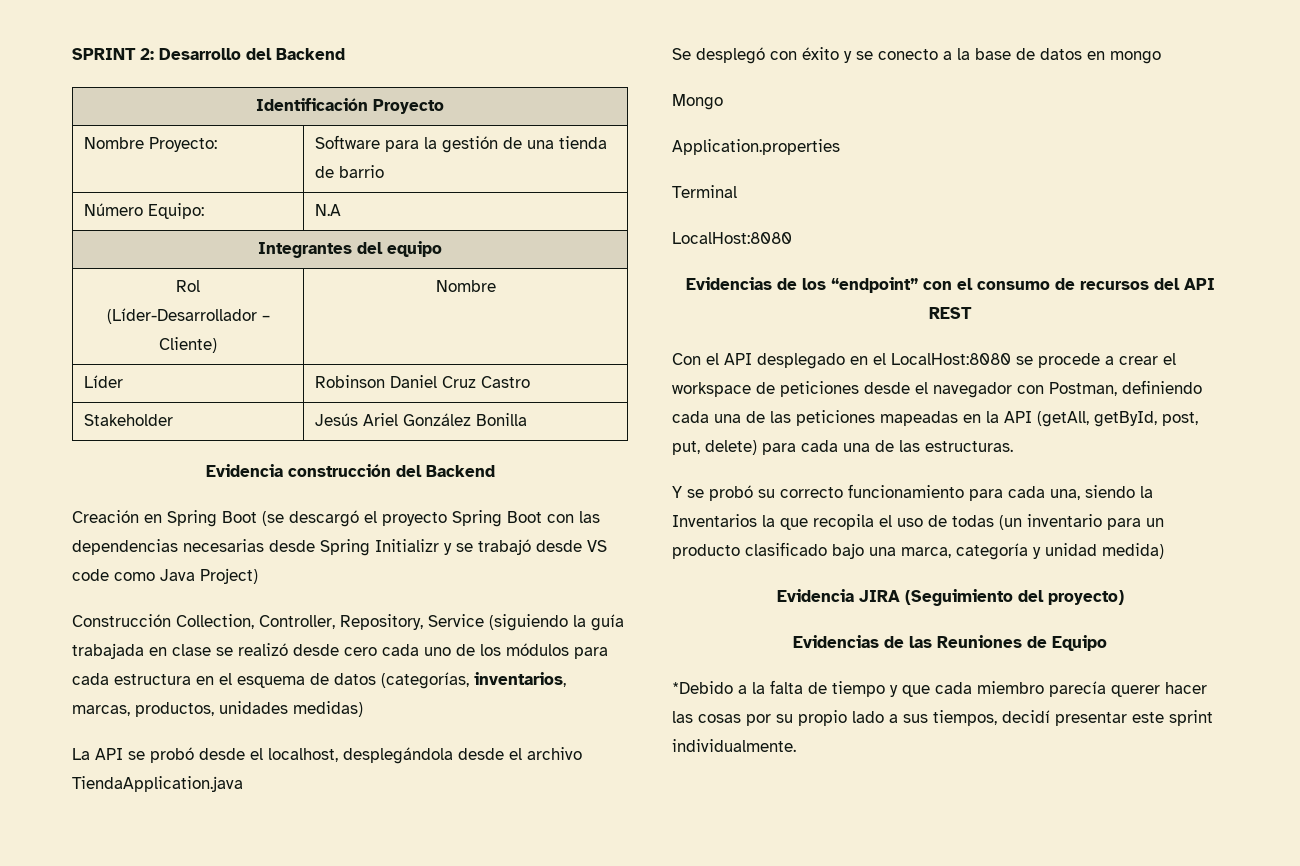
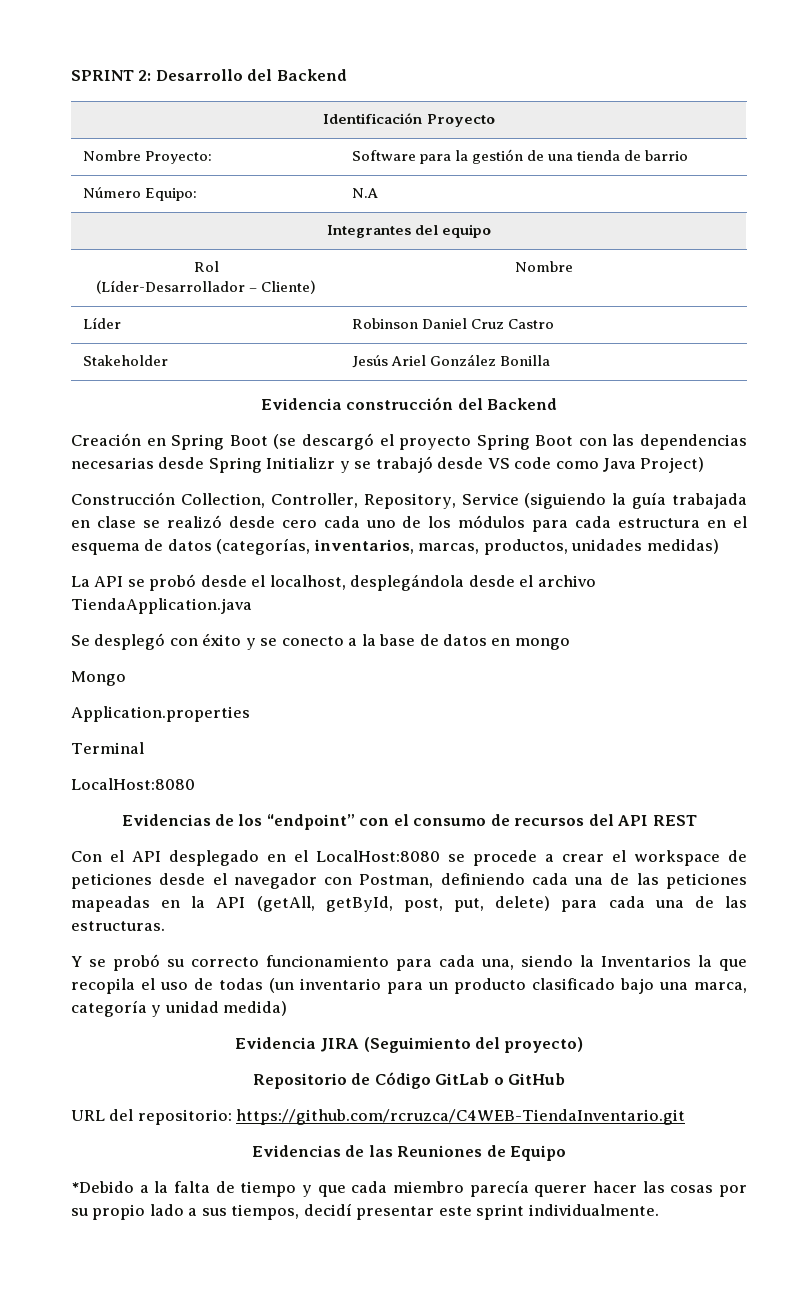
+ Repositorio de Código GitLab o GitHub
+ URL del repositorio: https://github.com/rcruzca/C4WEB-TiendaInventario.git

